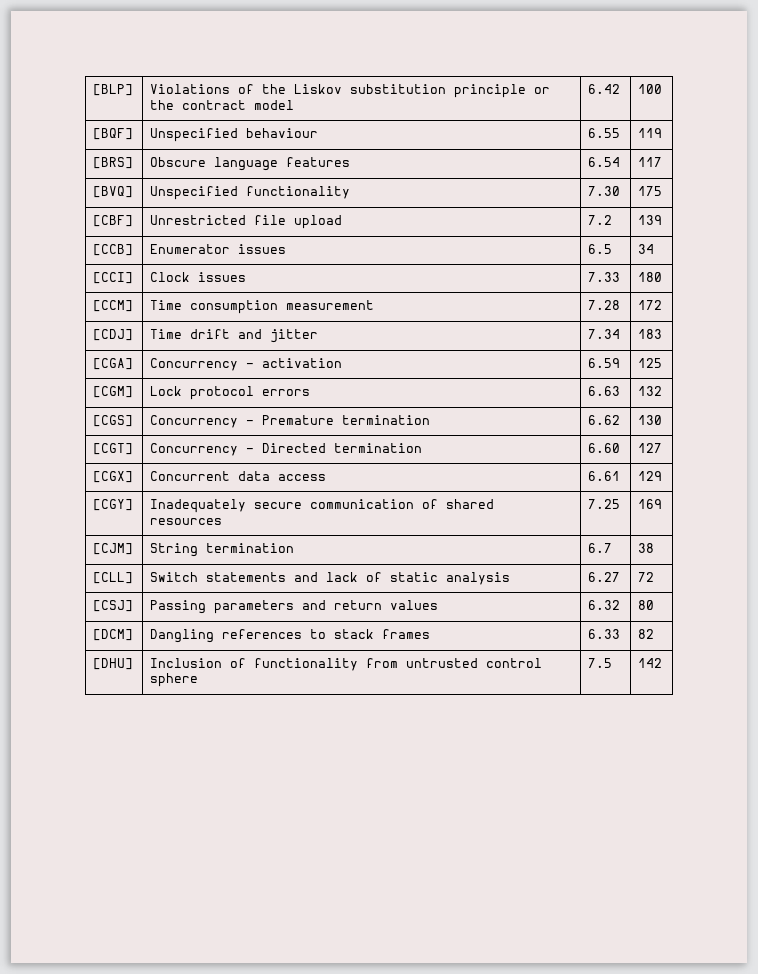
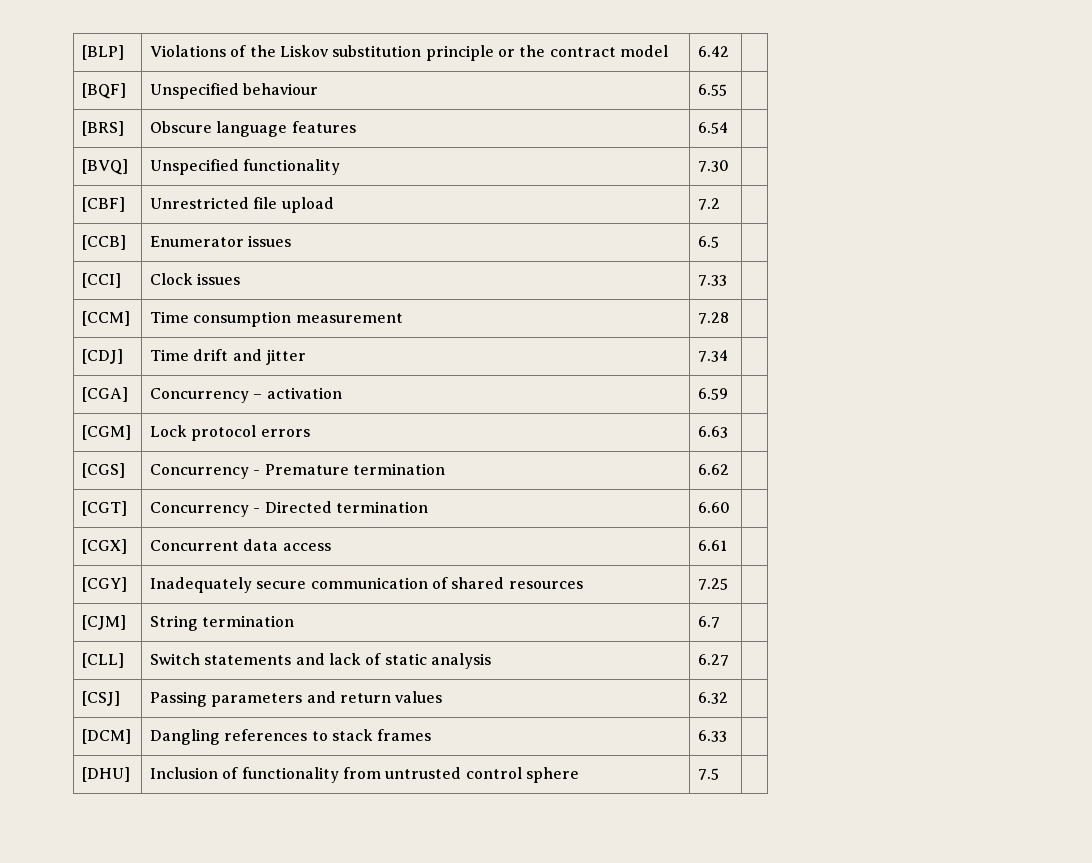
- [BLP] | Violations of the Liskov substitution principle or the contract model | 6.42 | 100
+ [BLP] | Violations of the Liskov substitution principle or the contract model | 6.42 |
- [BQF] | Unspecified behaviour | 6.55 | 119
+ [BQF] | Unspecified behaviour | 6.55 |
- [BRS] | Obscure language features | 6.54 | 117
+ [BRS] | Obscure language features | 6.54 |
- [BVQ] | Unspecified functionality | 7.30 | 175
+ [BVQ] | Unspecified functionality | 7.30 |
- [CBF] | Unrestricted file upload | 7.2 | 139
+ [CBF] | Unrestricted file upload | 7.2 |
- [CCB] | Enumerator issues | 6.5 | 34
+ [CCB] | Enumerator issues | 6.5 |
- [CCI] | Clock issues | 7.33 | 180
+ [CCI] | Clock issues | 7.33 |
- [CCM] | Time consumption measurement | 7.28 | 172
+ [CCM] | Time consumption measurement | 7.28 |
- [CDJ] | Time drift and jitter | 7.34 | 183
+ [CDJ] | Time drift and jitter | 7.34 |
- [CGA] | Concurrency – activation | 6.59 | 125
+ [CGA] | Concurrency – activation | 6.59 |
- [CGM] | Lock protocol errors | 6.63 | 132
+ [CGM] | Lock protocol errors | 6.63 |
- [CGS] | Concurrency - Premature termination | 6.62 | 130
+ [CGS] | Concurrency - Premature termination | 6.62 |
- [CGT] | Concurrency - Directed termination | 6.60 | 127
+ [CGT] | Concurrency - Directed termination | 6.60 |
- [CGX] | Concurrent data access | 6.61 | 129
+ [CGX] | Concurrent data access | 6.61 |
- [CGY] | Inadequately secure communication of shared resources | 7.25 | 169
+ [CGY] | Inadequately secure communication of shared resources | 7.25 |
- [CJM] | String termination | 6.7 | 38
+ [CJM] | String termination | 6.7 |
- [CLL] | Switch statements and lack of static analysis | 6.27 | 72
+ [CLL] | Switch statements and lack of static analysis | 6.27 |
- [CSJ] | Passing parameters and return values | 6.32 | 80
+ [CSJ] | Passing parameters and return values | 6.32 |
- [DCM] | Dangling references to stack frames | 6.33 | 82
+ [DCM] | Dangling references to stack frames | 6.33 |
- [DHU] | Inclusion of functionality from untrusted control sphere | 7.5 | 142
+ [DHU] | Inclusion of functionality from untrusted control sphere | 7.5 |

